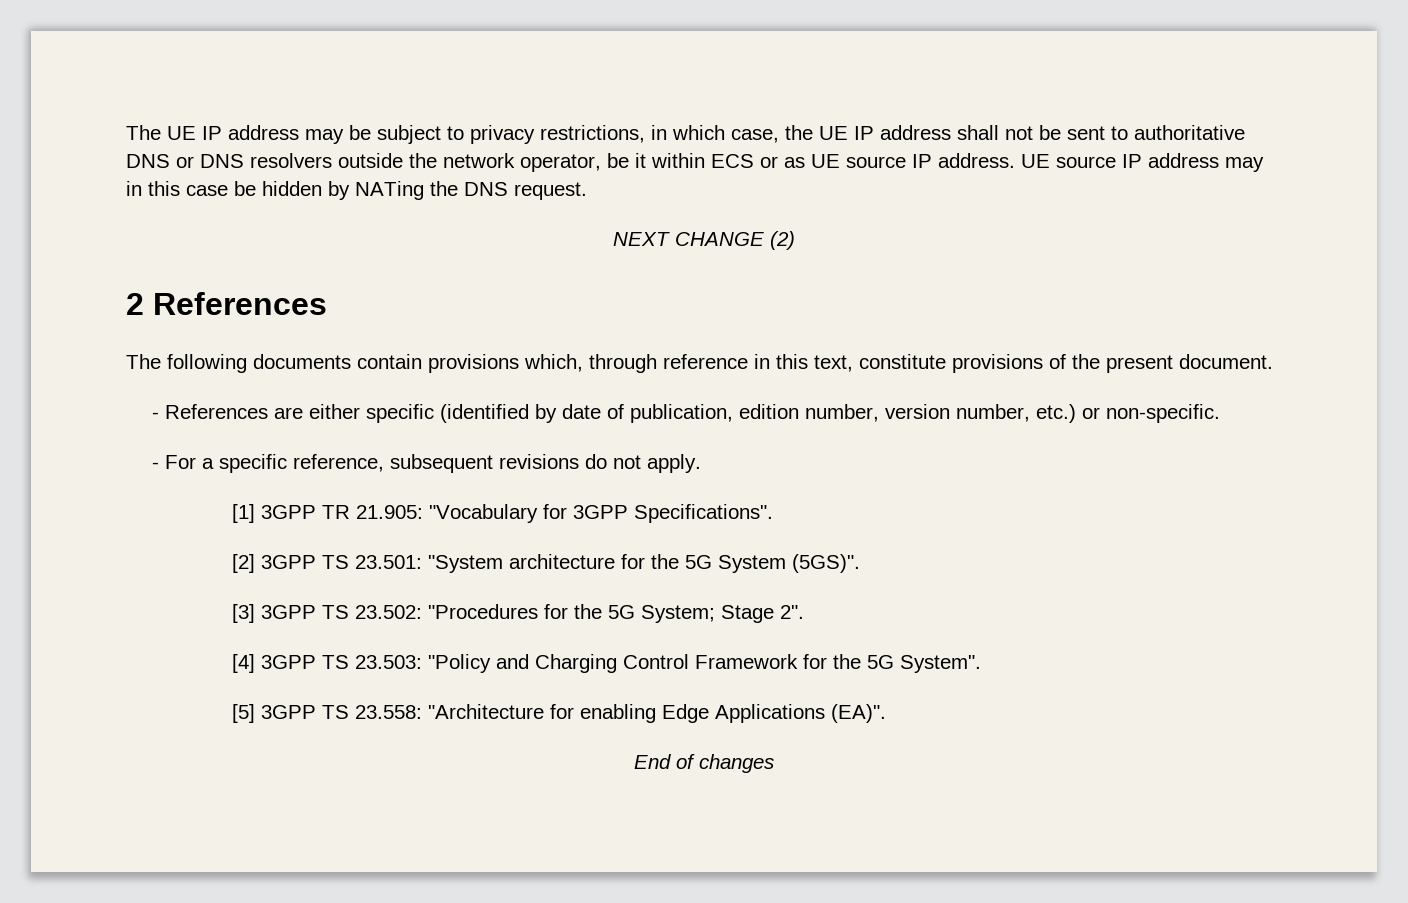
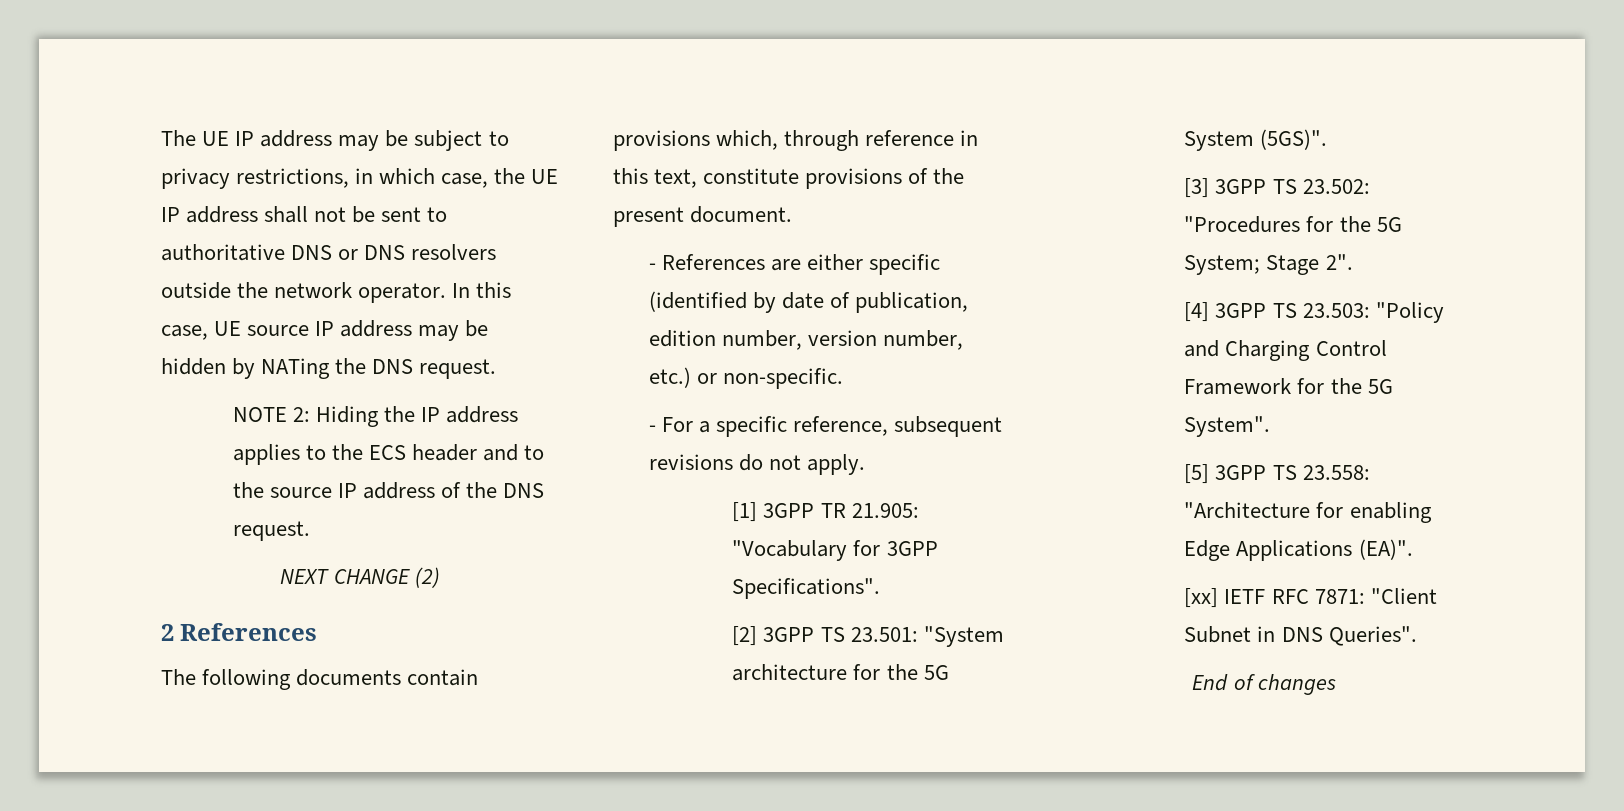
- The UE IP address may be subject to privacy restrictions, in which case, the UE IP address shall not be sent to authoritative DNS or DNS resolvers outside the network operator, be it within ECS or as UE source IP address. UE source IP address may in this case be hidden by NATing the DNS request.
+ The UE IP address may be subject to privacy restrictions, in which case, the UE IP address shall not be sent to authoritative DNS or DNS resolvers outside the network operator. In this case, UE source IP address may be hidden by NATing the DNS request.
+ NOTE 2: Hiding the IP address applies to the ECS header and to the source IP address of the DNS request.
+ [xx] IETF RFC 7871: "Client Subnet in DNS Queries".

